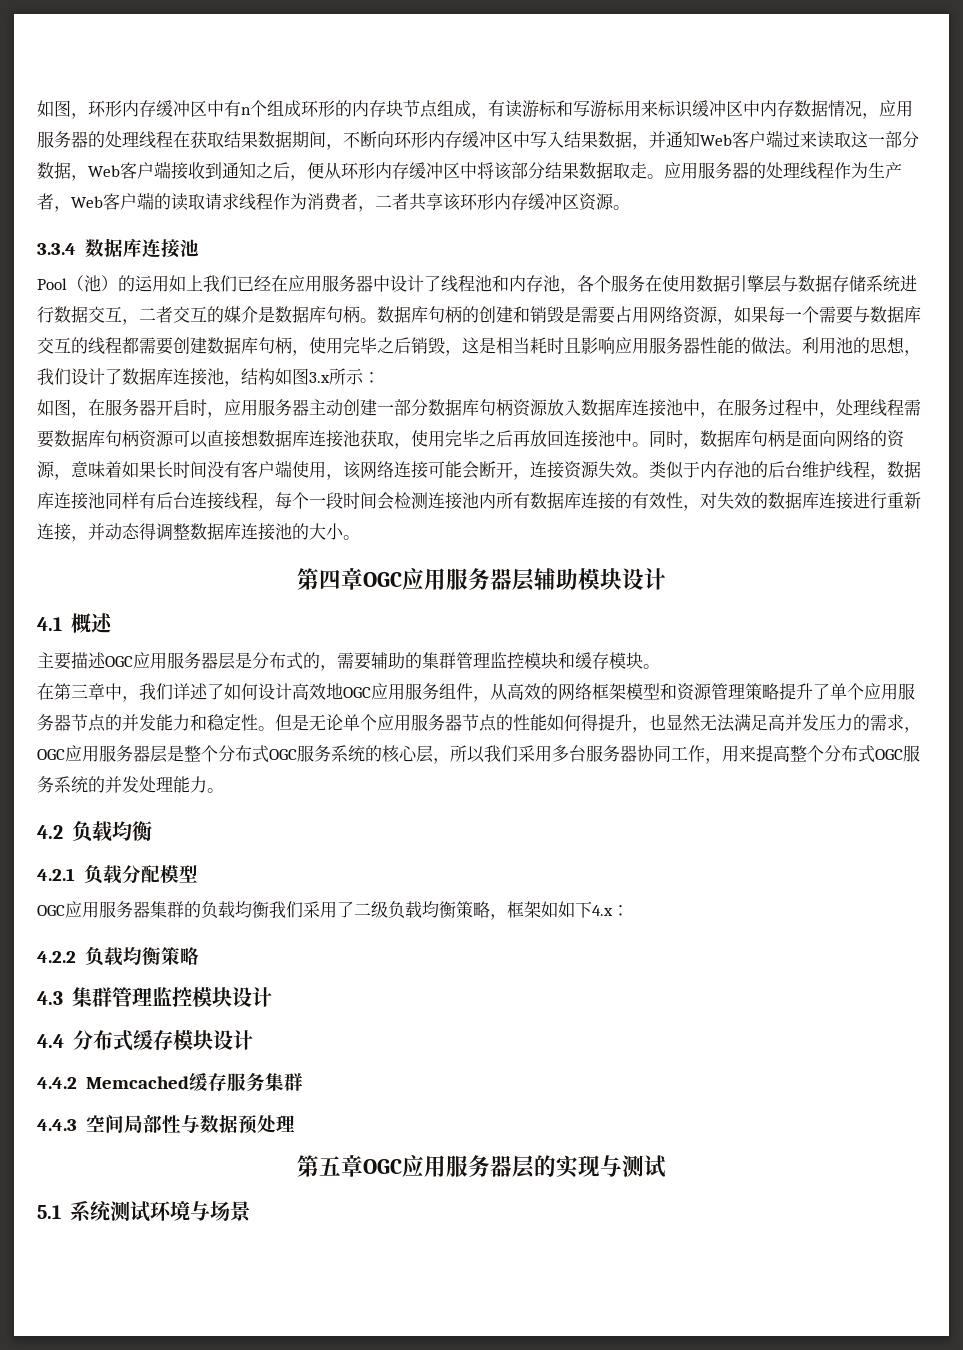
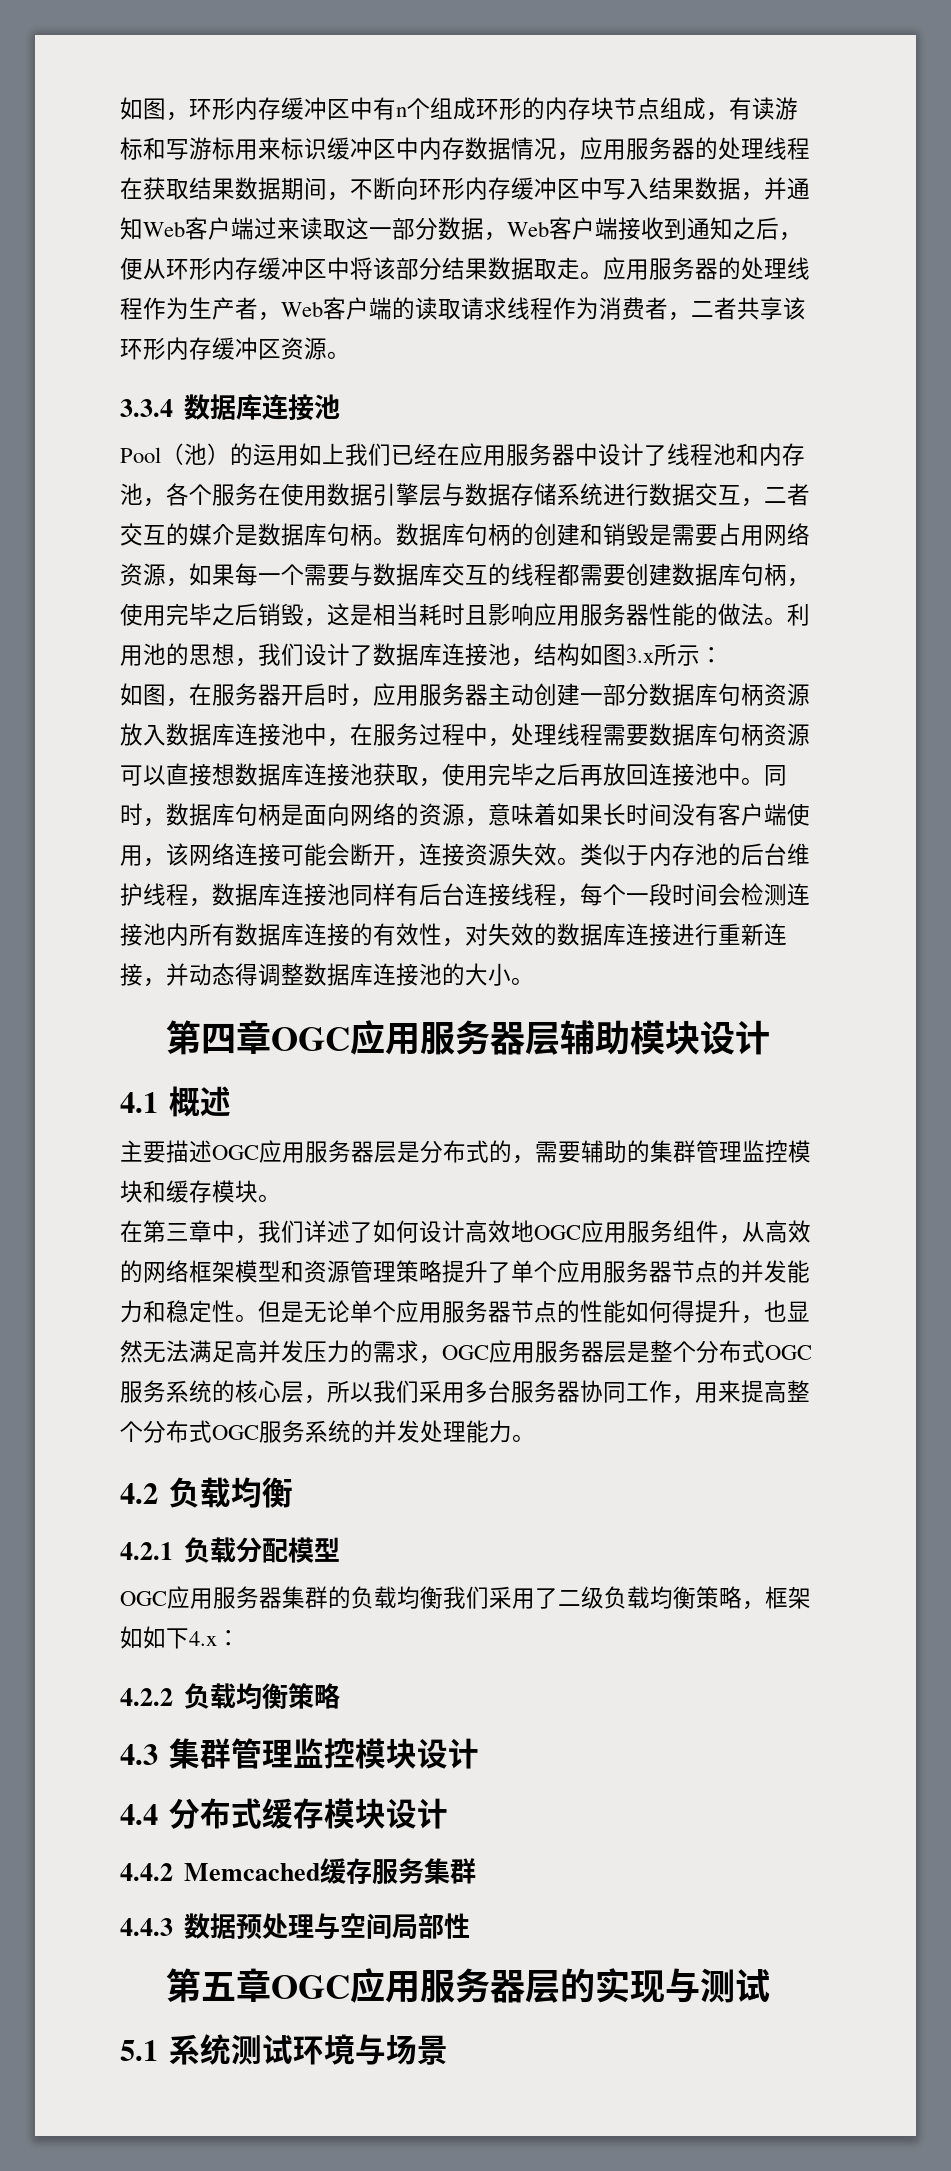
- 4.4.3空间局部性与数据预处理
+ 4.4.3数据预处理与空间局部性

